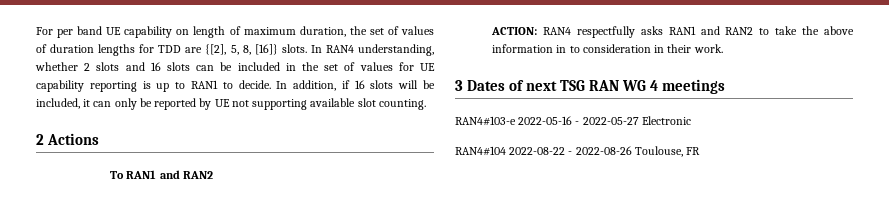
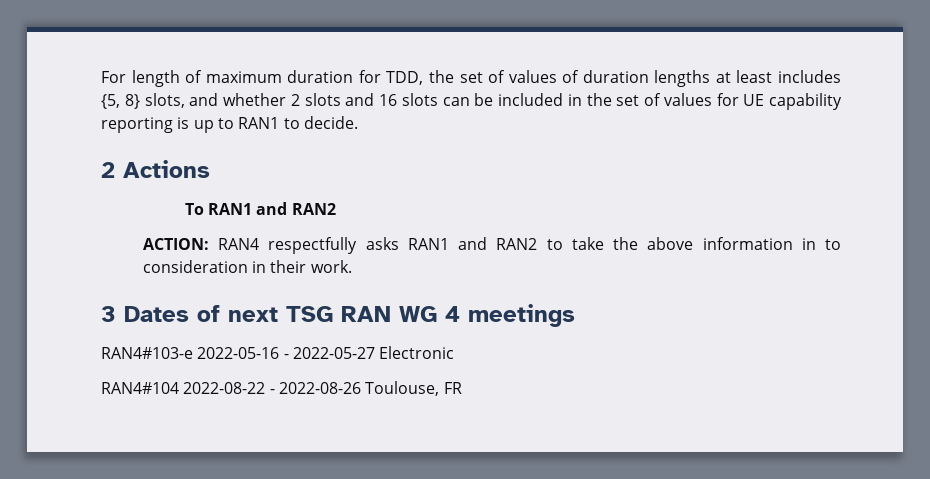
- For per band UE capability on length of maximum duration, the set of values of duration lengths for TDD are {[2], 5, 8, [16]} slots. In RAN4 understanding, whether 2 slots and 16 slots can be included in the set of values for UE capability reporting is up to RAN1 to decide. In addition, if 16 slots will be included, it can only be reported by UE not supporting available slot counting.
+ For length of maximum duration for TDD, the set of values of duration lengths at least includes {5, 8} slots, and whether 2 slots and 16 slots can be included in the set of values for UE capability reporting is up to RAN1 to decide.

